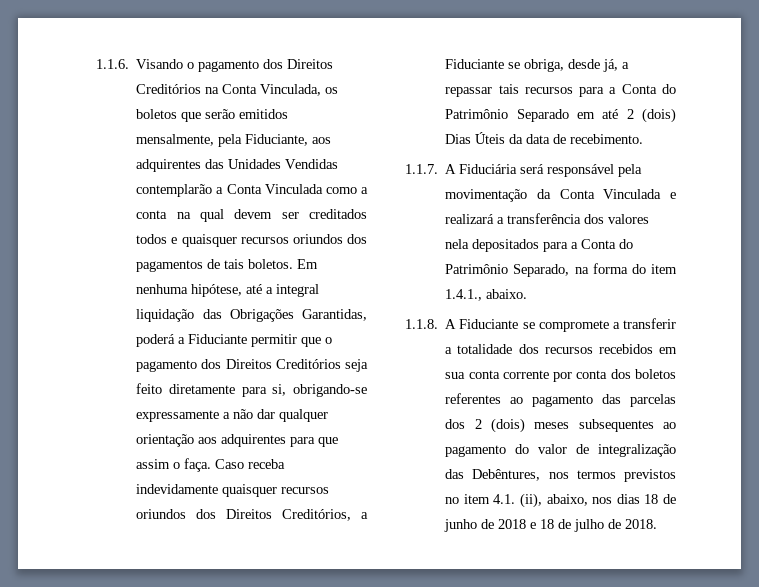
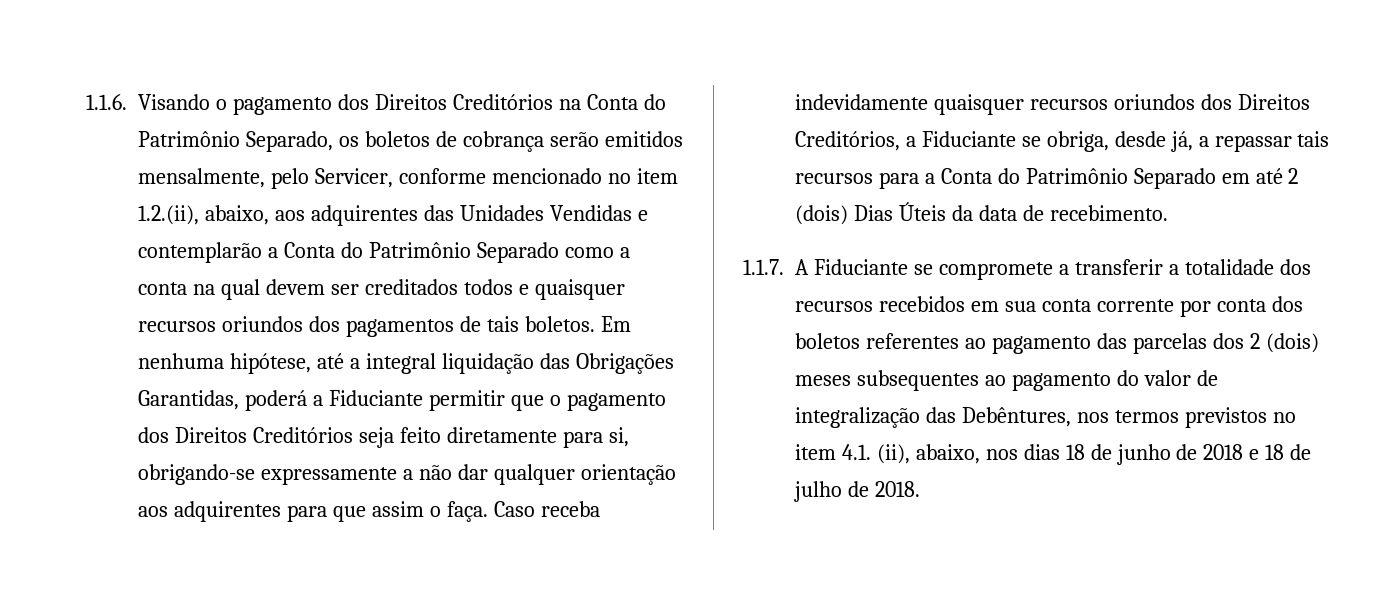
- 1.1.6. Visando o pagamento dos Direitos Creditórios na Conta Vinculada, os boletos que serão emitidos mensalmente, pela Fiduciante, aos adquirentes das Unidades Vendidas contemplarão a Conta Vinculada como a conta na qual devem ser creditados todos e quaisquer recursos oriundos dos pagamentos de tais boletos.
+ 1.1.6. Visando o pagamento dos Direitos Creditórios na Conta do Patrimônio Separado, os boletos de cobrança serão emitidos mensalmente, pelo Servicer, conforme mencionado no item 1.2.(ii), abaixo, aos adquirentes das Unidades Vendidas e contemplarão a Conta do Patrimônio Separado como a conta na qual devem ser creditados todos e quaisquer recursos oriundos dos pagamentos de tais boletos.
- 1.1.7. A Fiduciária será responsável pela movimentação da Conta Vinculada e realizará a transferência dos valores nela depositados para a Conta do Patrimônio Separado, na forma do item 1.4.1., abaixo.
- 1.1.8. A Fiduciante se compromete a transferir a totalidade dos recursos recebidos em sua conta corrente por conta dos boletos referentes ao pagamento das parcelas dos 2 (dois) meses subsequentes ao pagamento do valor de integralização das Debêntures, nos termos previstos no item 4.1. (ii), abaixo, nos dias 18 de junho de 2018 e 18 de julho de 2018.
+ 1.1.7. A Fiduciante se compromete a transferir a totalidade dos recursos recebidos em sua conta corrente por conta dos boletos referentes ao pagamento das parcelas dos 2 (dois) meses subsequentes ao pagamento do valor de integralização das Debêntures, nos termos previstos no item 4.1. (ii), abaixo, nos dias 18 de junho de 2018 e 18 de julho de 2018.

